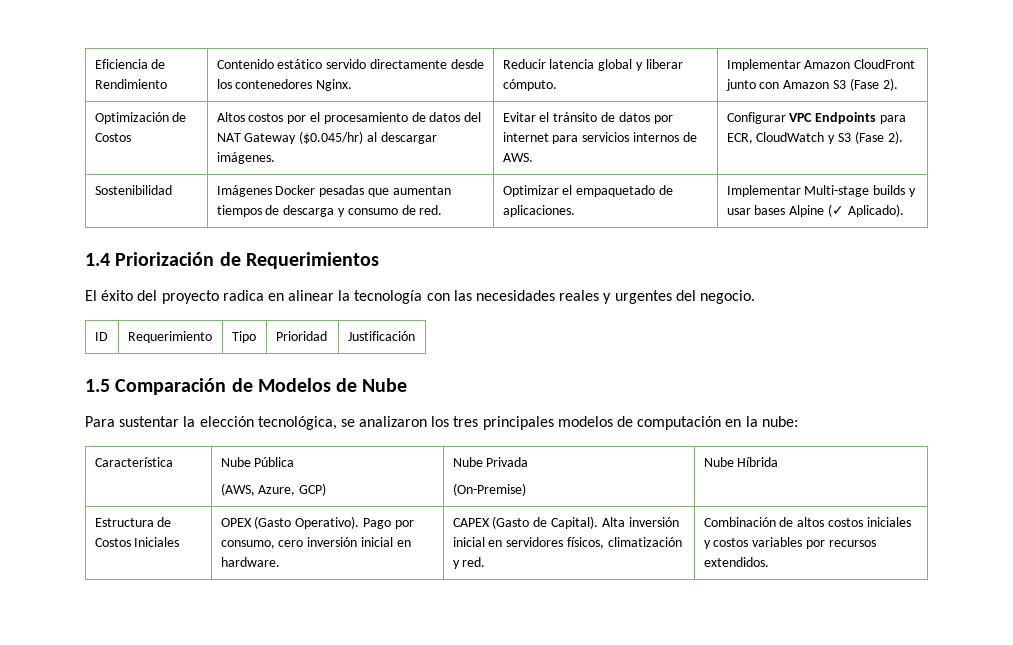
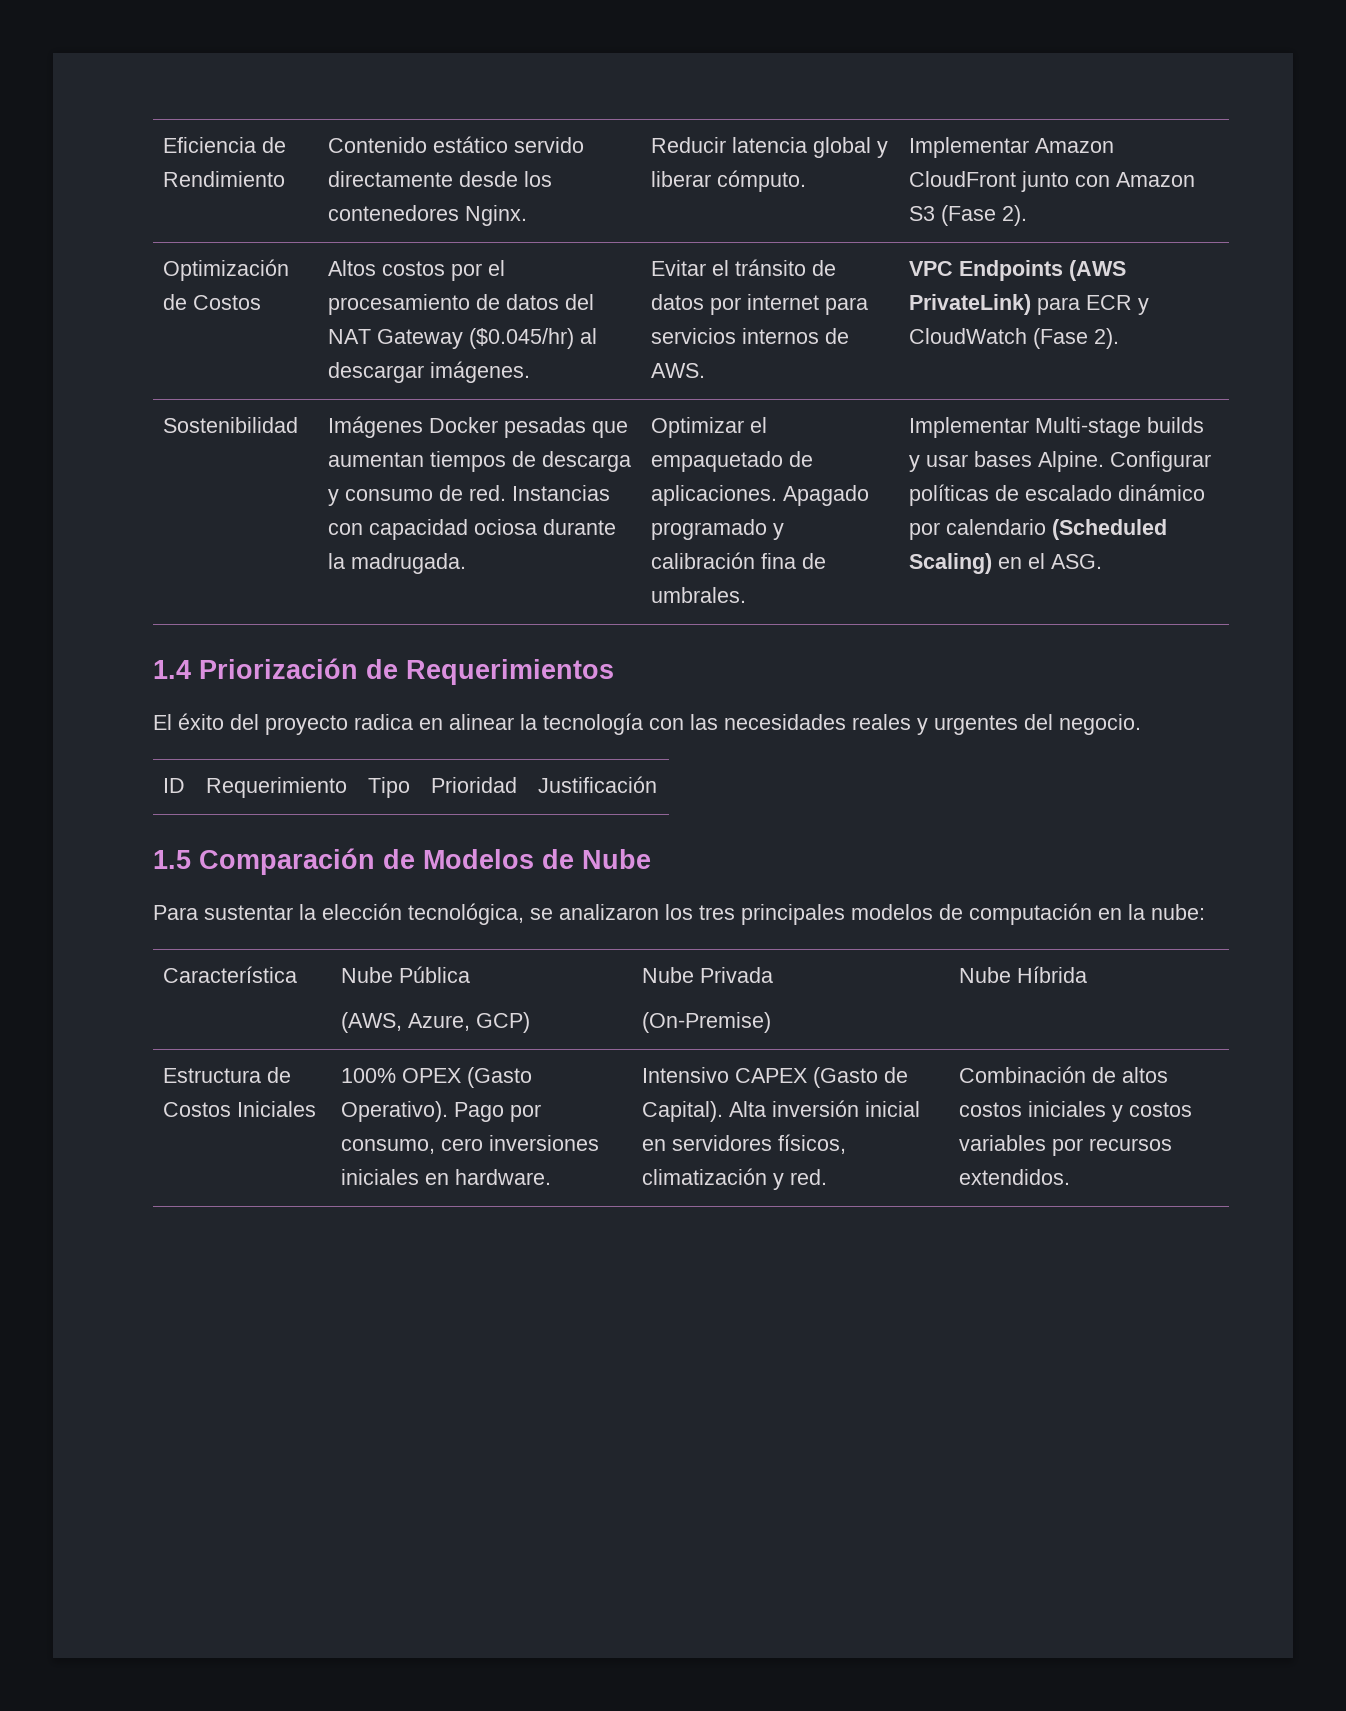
- Optimización de Costos | Altos costos por el procesamiento de datos del NAT Gateway ($0.045/hr) al descargar imágenes. | Evitar el tránsito de datos por internet para servicios internos de AWS. | Configurar VPC Endpoints para ECR, CloudWatch y S3 (Fase 2).
+ Optimización de Costos | Altos costos por el procesamiento de datos del NAT Gateway ($0.045/hr) al descargar imágenes. | Evitar el tránsito de datos por internet para servicios internos de AWS. | VPC Endpoints (AWS PrivateLink) para ECR y CloudWatch (Fase 2).
+ Instancias con capacidad ociosa durante la madrugada.
+ Apagado programado y calibración fina de umbrales.
- Implementar Multi-stage builds y usar bases Alpine (✓ Aplicado).
+ Implementar Multi-stage builds y usar bases Alpine. Configurar políticas de escalado dinámico por calendario (Scheduled Scaling) en el ASG.
- OPEX (Gasto Operativo).
+ 100% OPEX (Gasto Operativo).
- Pago por consumo, cero inversión inicial en hardware.
+ Pago por consumo, cero inversiones iniciales en hardware.
- CAPEX (Gasto de Capital).
+ Intensivo CAPEX (Gasto de Capital).

